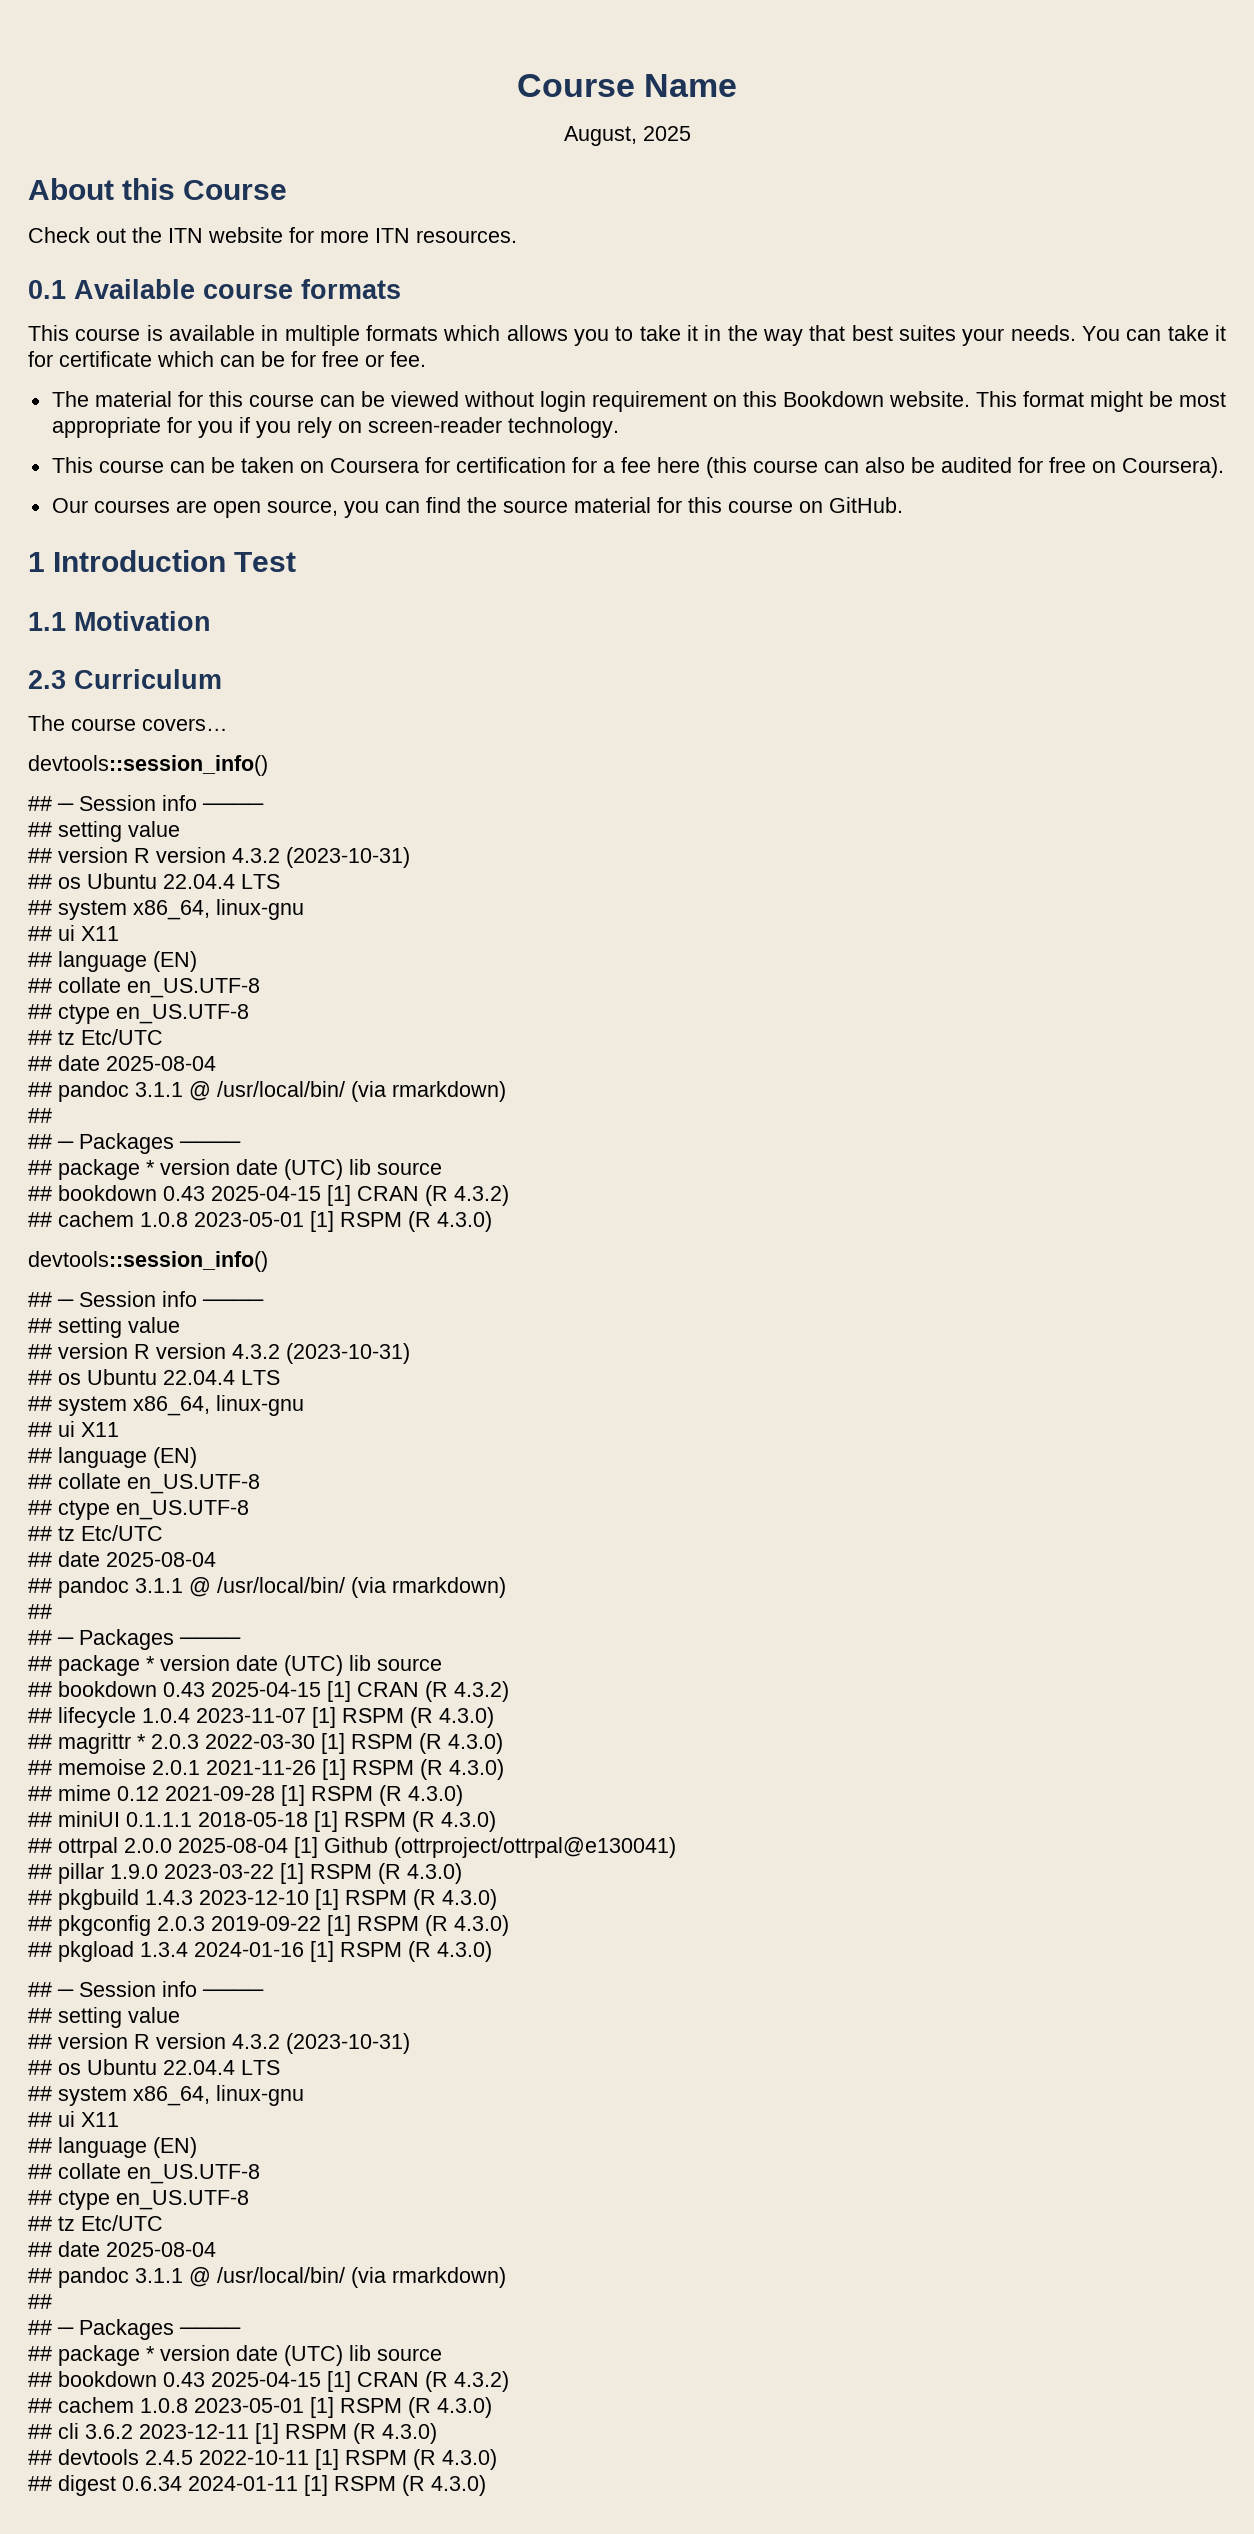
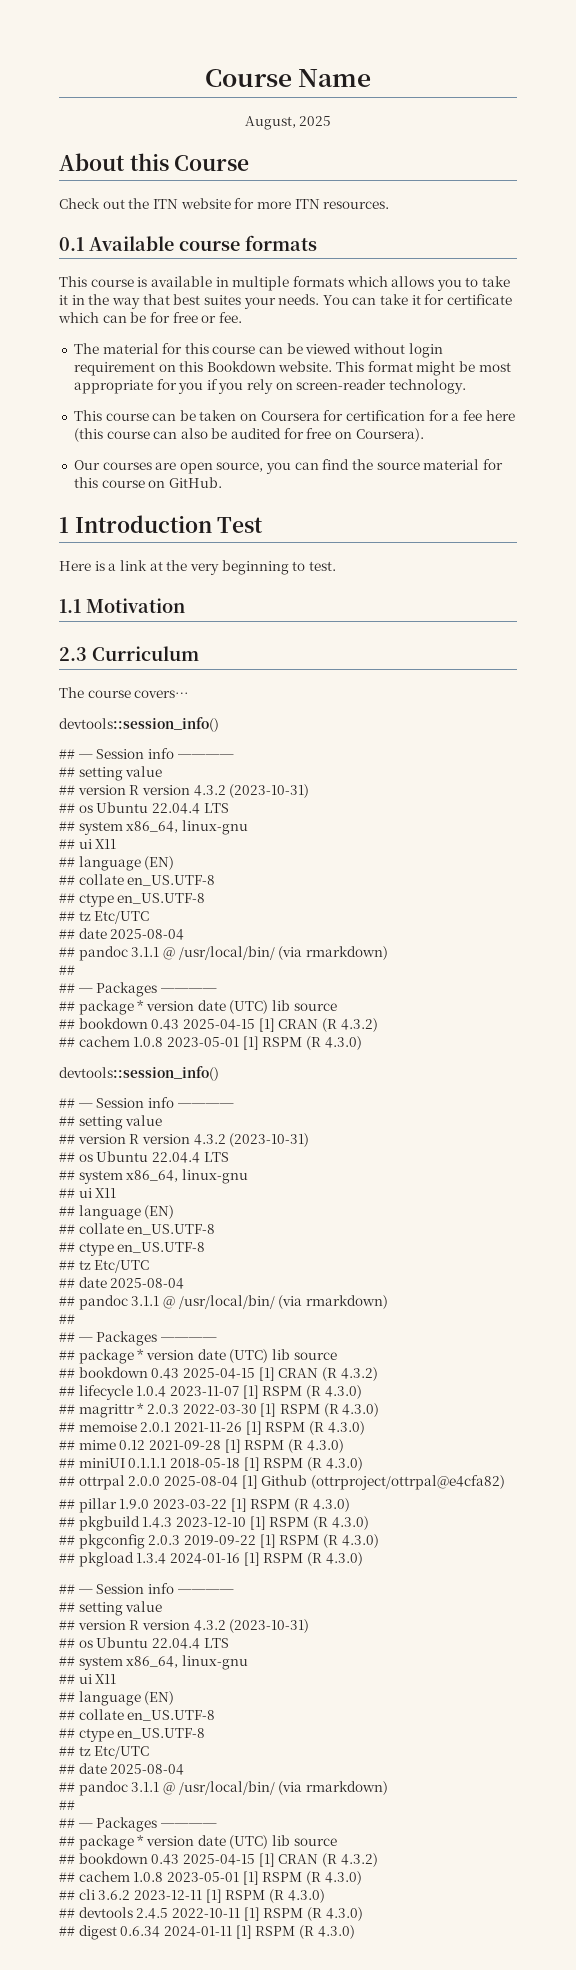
+ Here is a link at the very beginning to test.
- ## ottrpal 2.0.0 2025-08-04 [1] Github (ottrproject/ottrpal@e130041)
+ ## ottrpal 2.0.0 2025-08-04 [1] Github (ottrproject/ottrpal@e4cfa82)

